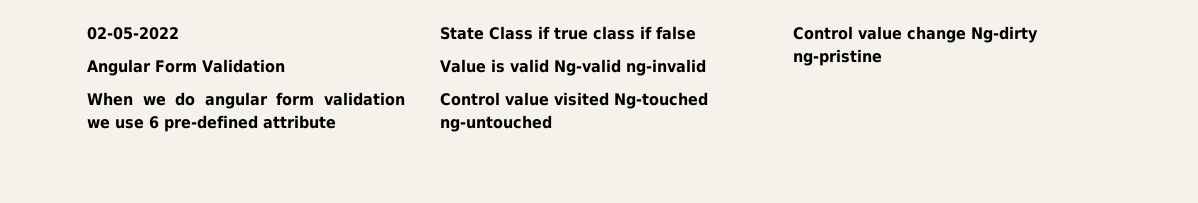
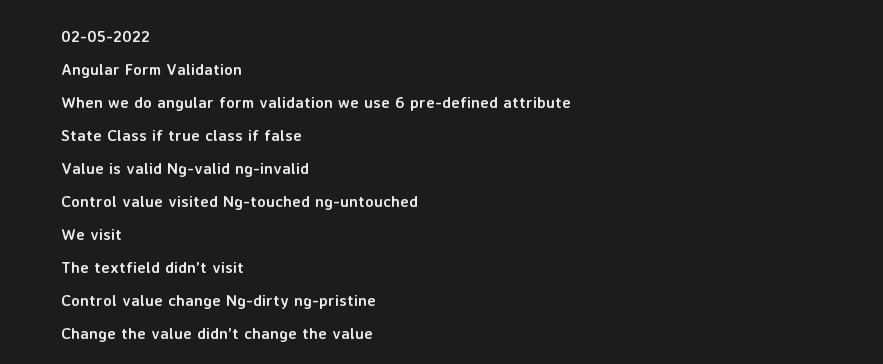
+ We visit
+ The textfield didn’t visit
+ Change the value didn’t change the value

